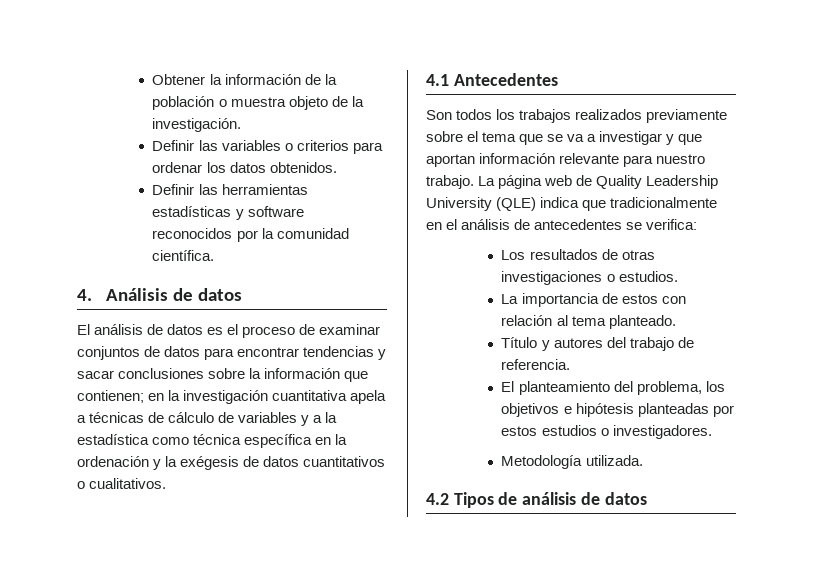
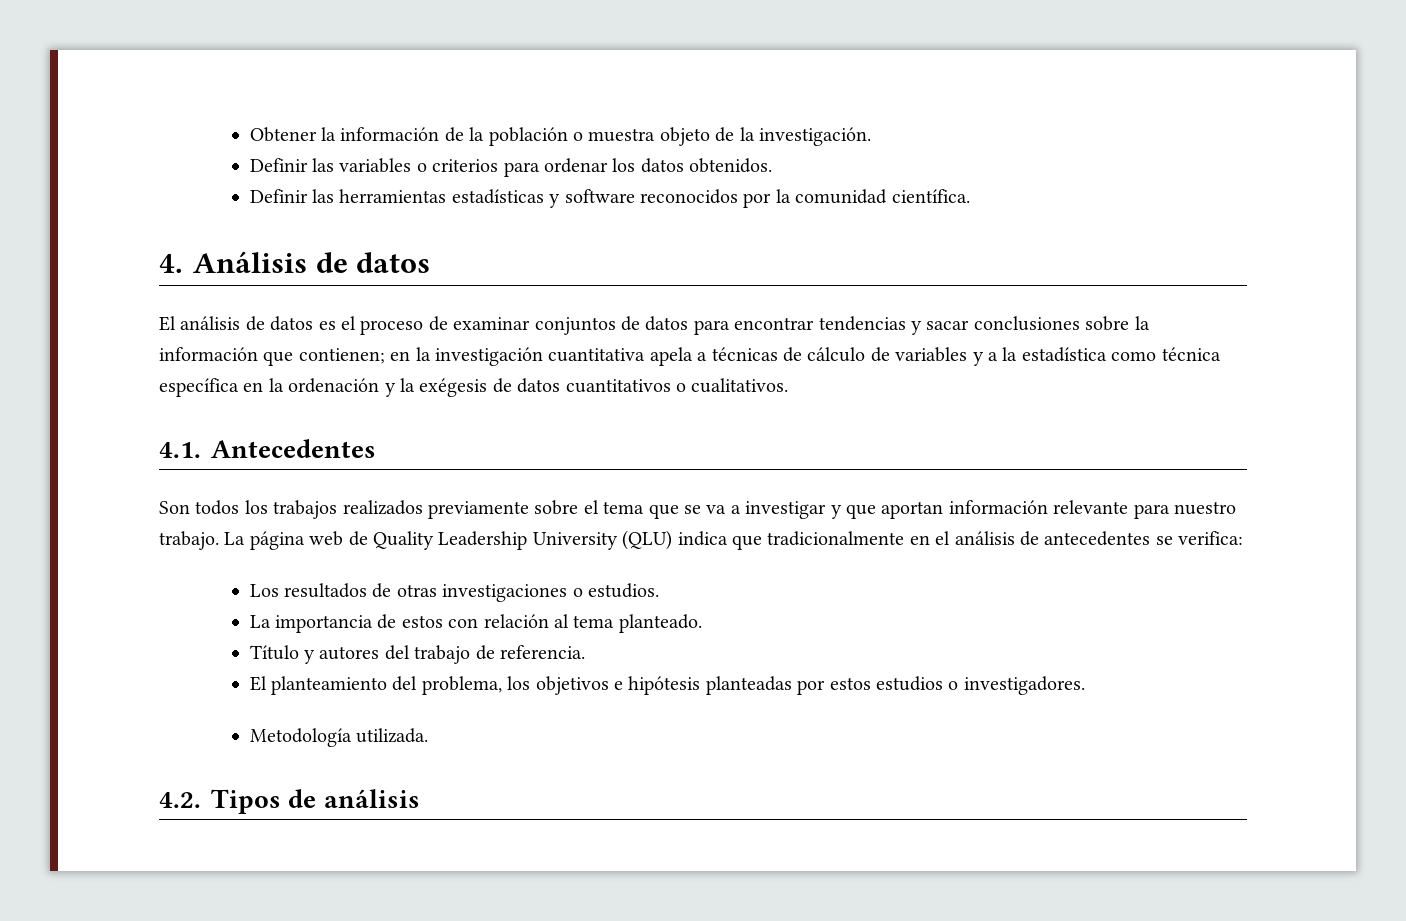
- 4.1 Antecedentes
+ 4.1. Antecedentes
- La página web de Quality Leadership University (QLE) indica que tradicionalmente en el análisis de antecedentes se verifica:
+ La página web de Quality Leadership University (QLU) indica que tradicionalmente en el análisis de antecedentes se verifica:
- 4.2 Tipos de análisis de datos
+ 4.2. Tipos de análisis

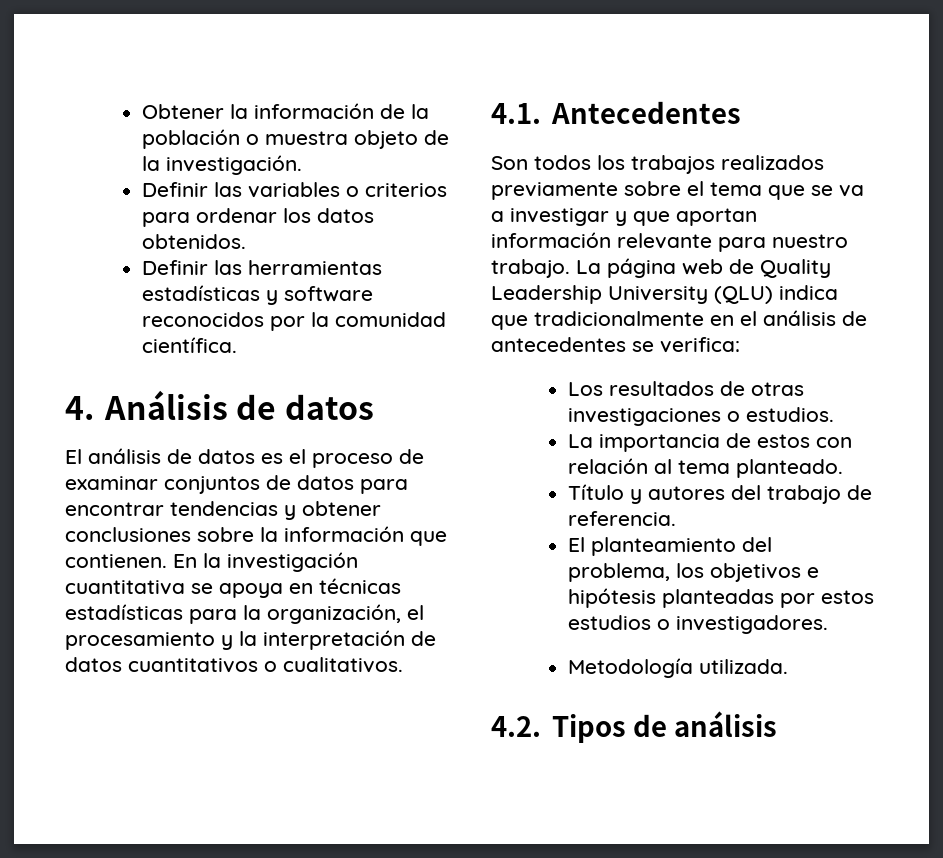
- El análisis de datos es el proceso de examinar conjuntos de datos para encontrar tendencias y sacar conclusiones sobre la información que contienen; en la investigación cuantitativa apela a técnicas de cálculo de variables y a la estadística como técnica específica en la ordenación y la exégesis de datos cuantitativos o cualitativos.
+ El análisis de datos es el proceso de examinar conjuntos de datos para encontrar tendencias y obtener conclusiones sobre la información que contienen. En la investigación cuantitativa se apoya en técnicas estadísticas para la organización, el procesamiento y la interpretación de datos cuantitativos o cualitativos.

